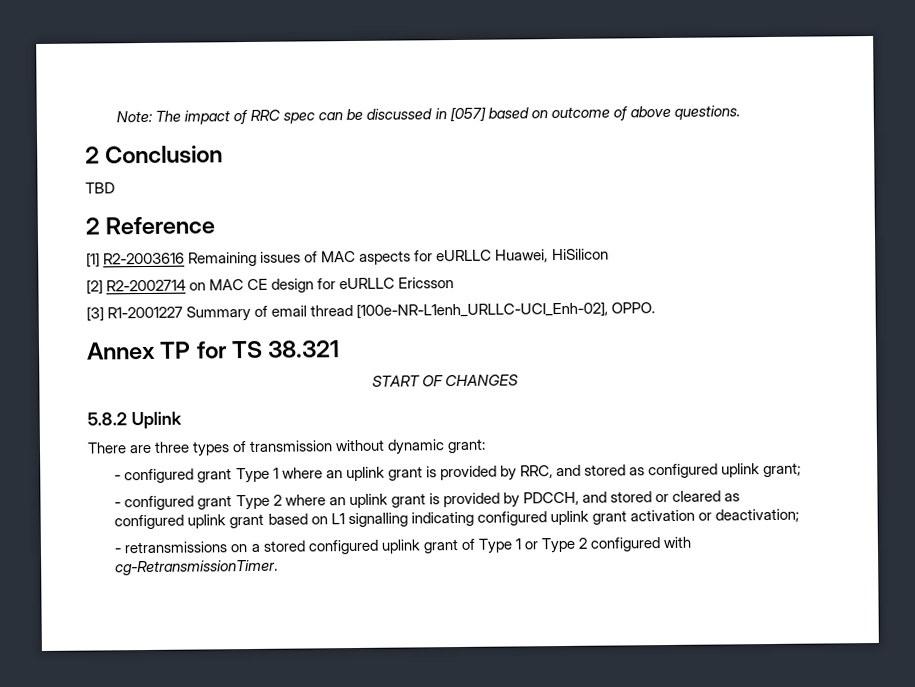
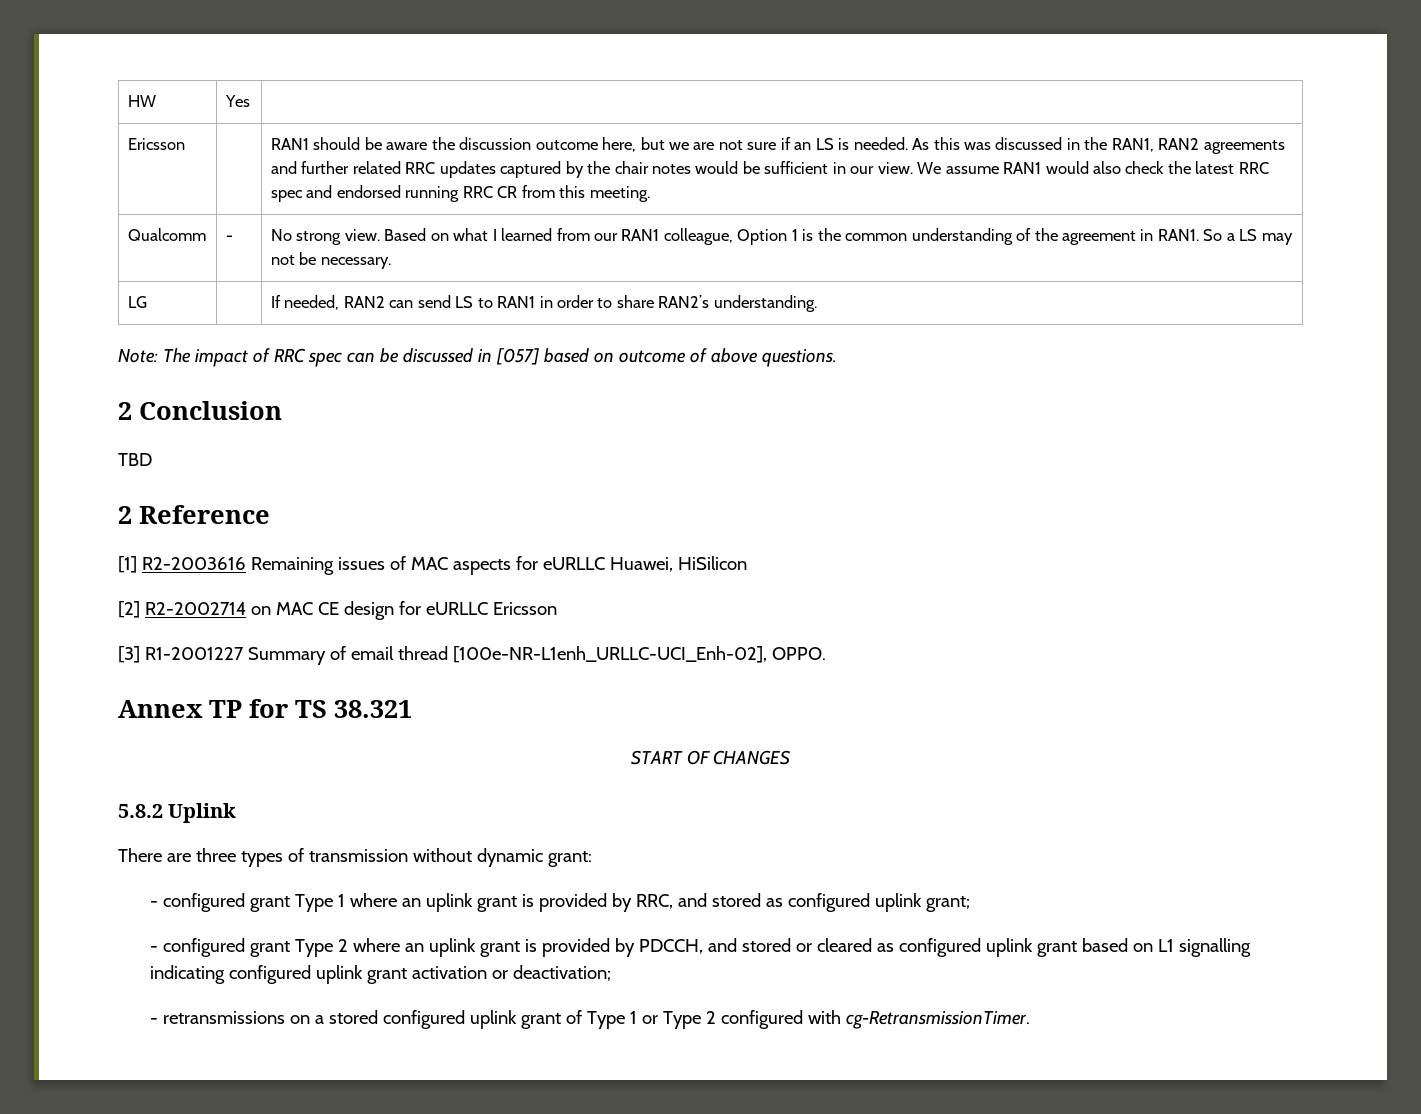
+ HW | Yes |
+ Ericsson | | RAN1 should be aware the discussion outcome here, but we are not sure if an LS is needed. As this was discussed in the RAN1, RAN2 agreements and further related RRC updates captured by the chair notes would be sufficient in our view. We assume RAN1 would also check the latest RRC spec and endorsed running RRC CR from this meeting.
+ Qualcomm | - | No strong view. Based on what I learned from our RAN1 colleague, Option 1 is the common understanding of the agreement in RAN1. So a LS may not be necessary.
+ LG | | If needed, RAN2 can send LS to RAN1 in order to share RAN2’s understanding.

